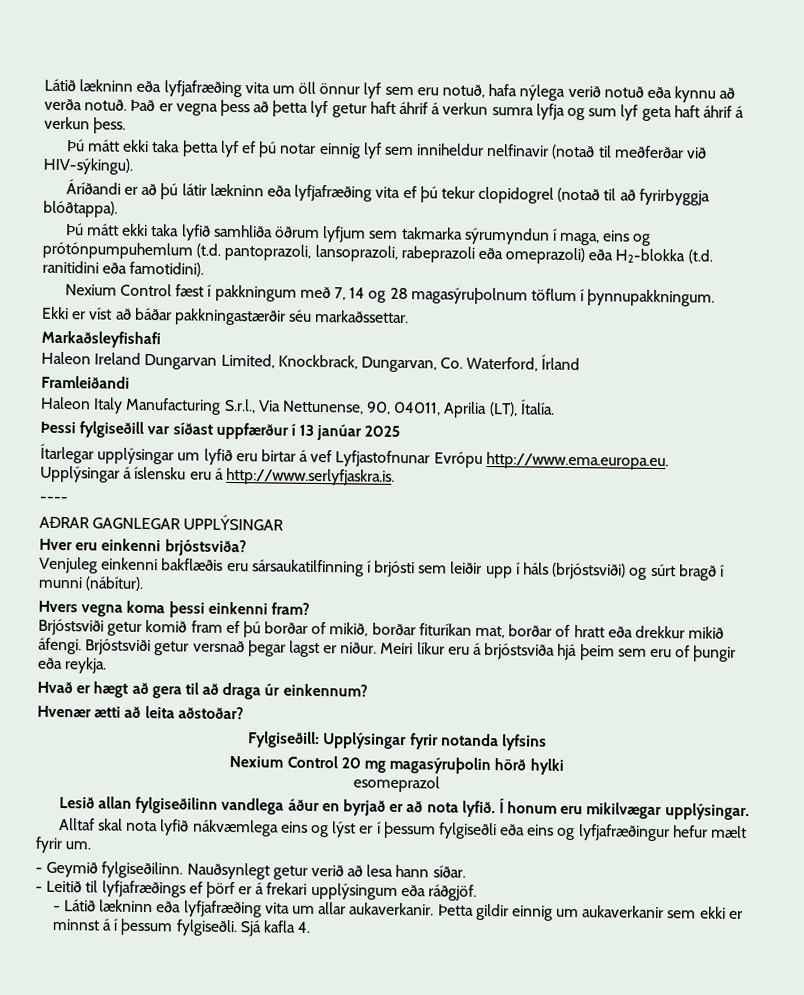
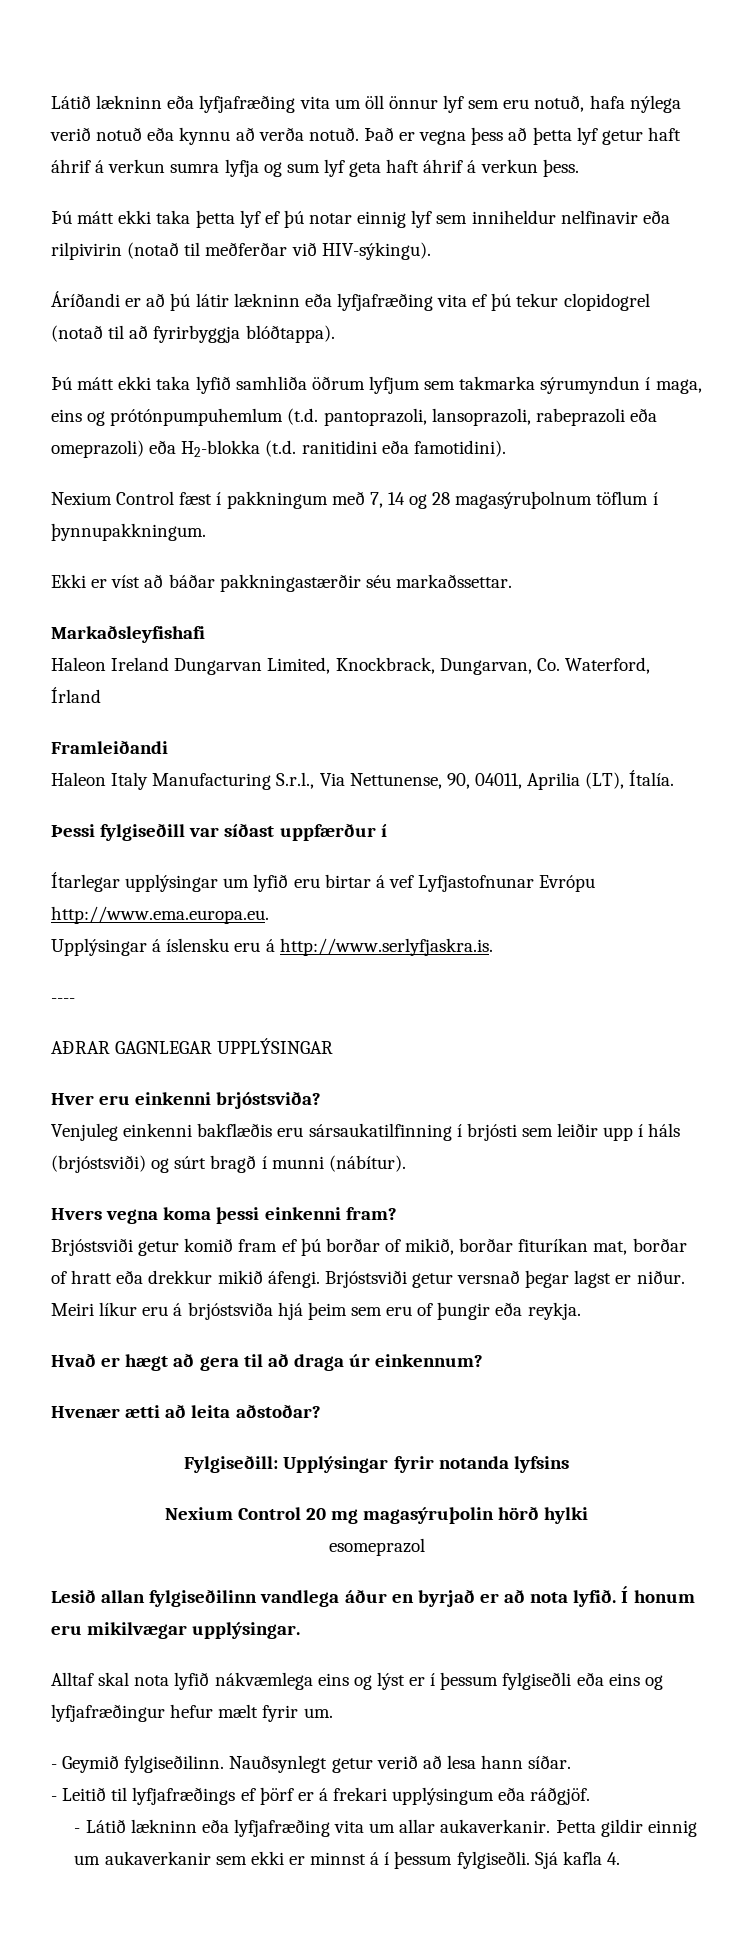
- Þú mátt ekki taka þetta lyf ef þú notar einnig lyf sem inniheldur nelfinavir (notað til meðferðar við HIV-sýkingu).
+ Þú mátt ekki taka þetta lyf ef þú notar einnig lyf sem inniheldur nelfinavir eða rilpivirin (notað til meðferðar við HIV-sýkingu).
- Þessi fylgiseðill var síðast uppfærður í 13 janúar 2025
+ Þessi fylgiseðill var síðast uppfærður í

